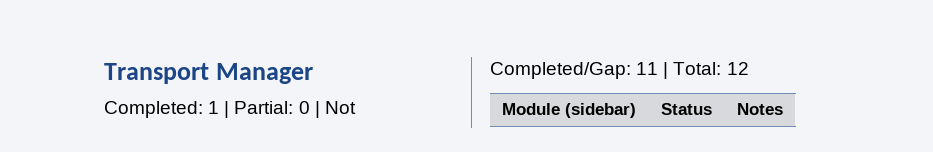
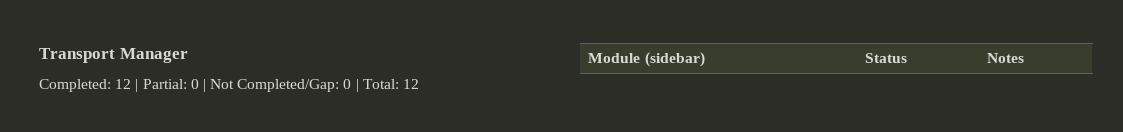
- Completed: 1 | Partial: 0 | Not Completed/Gap: 11 | Total: 12
+ Completed: 12 | Partial: 0 | Not Completed/Gap: 0 | Total: 12

